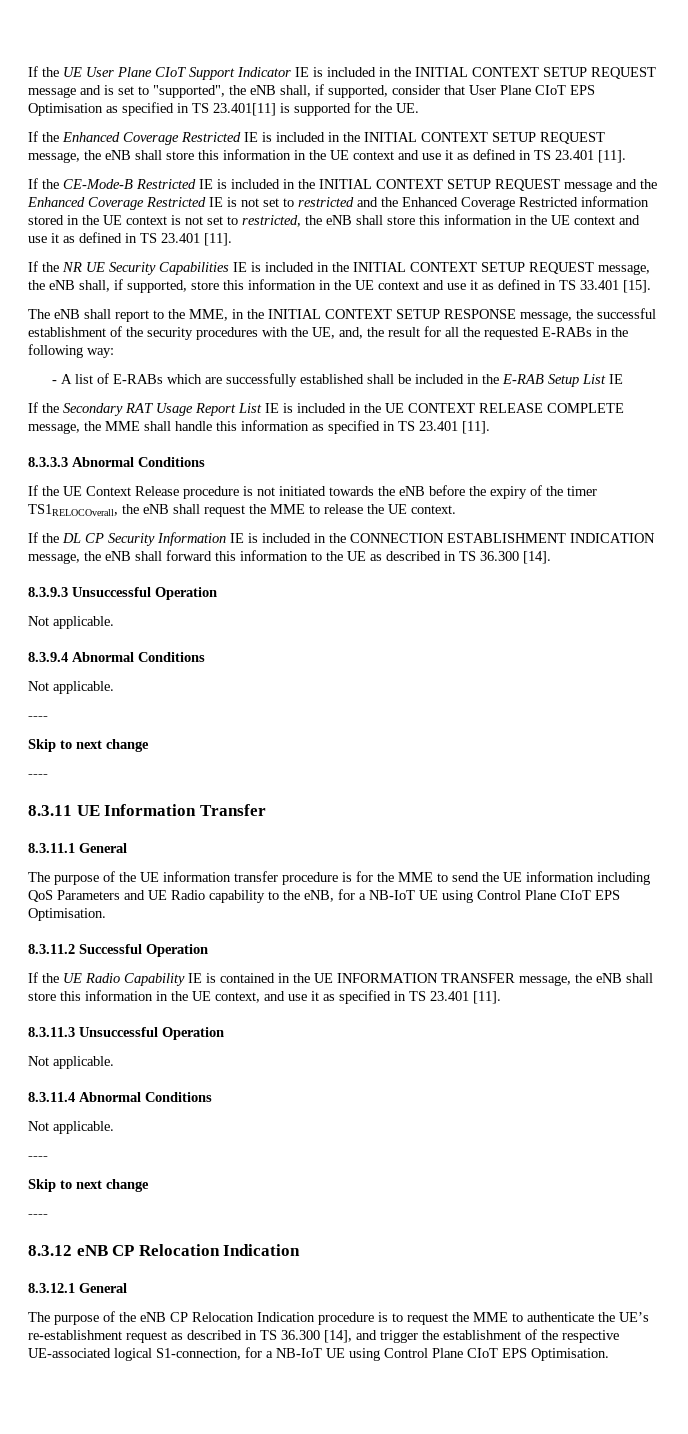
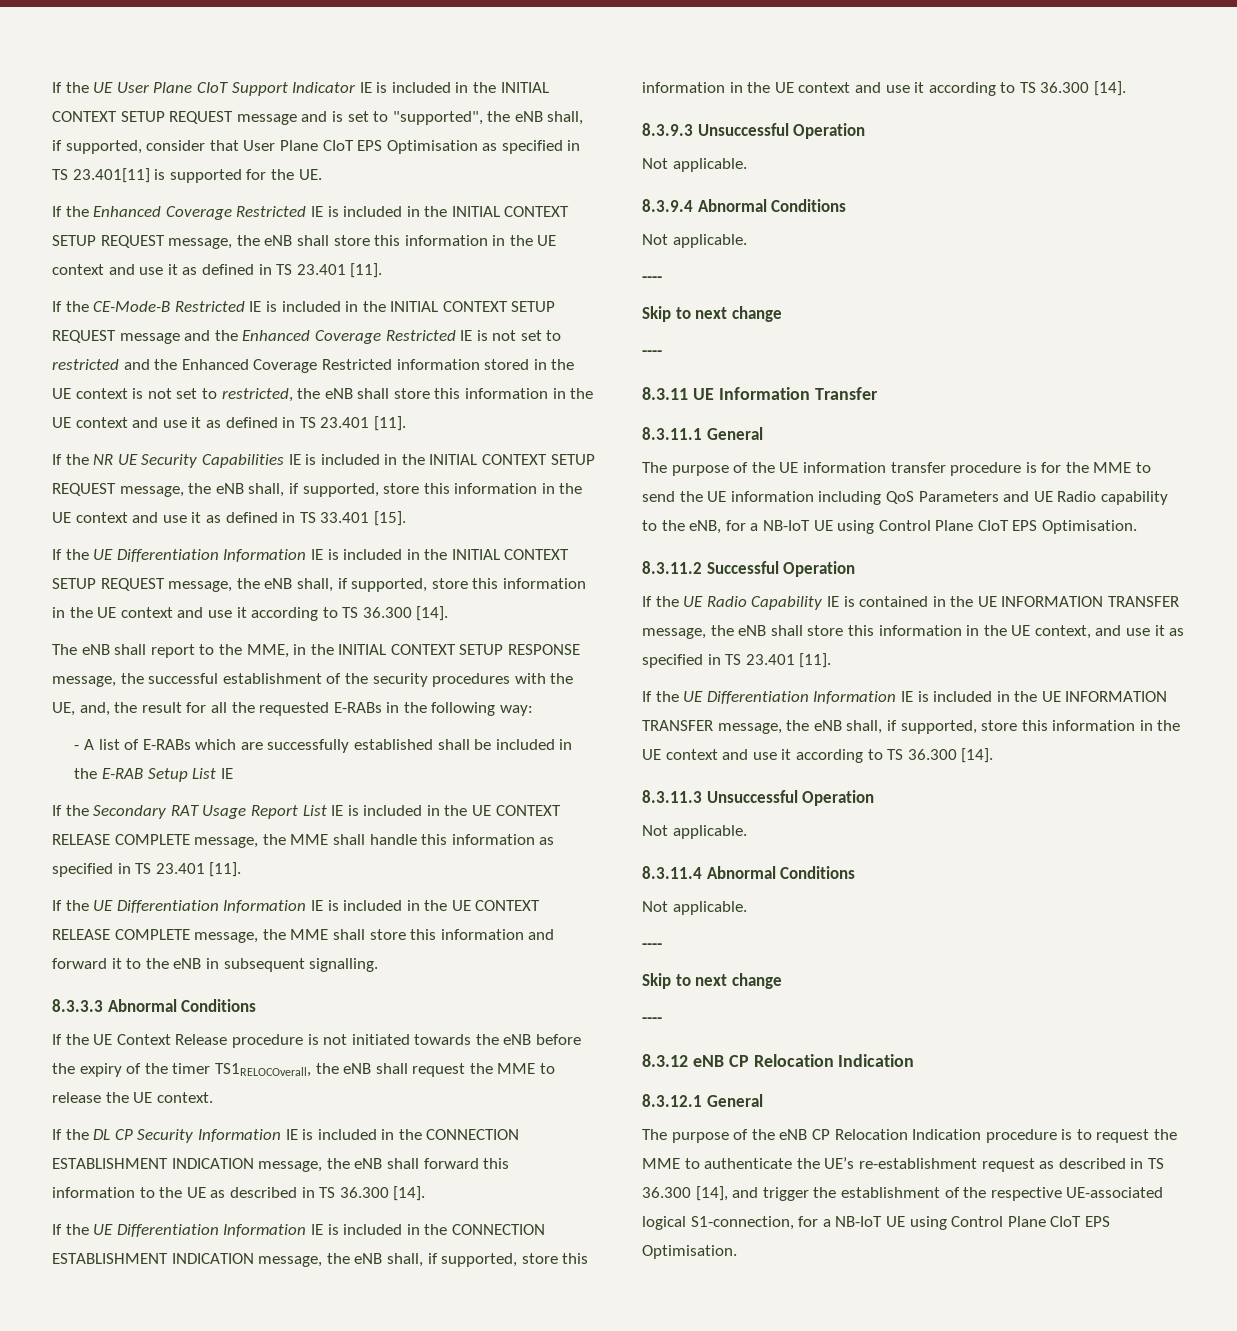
+ If the UE Differentiation Information IE is included in the INITIAL CONTEXT SETUP REQUEST message, the eNB shall, if supported, store this information in the UE context and use it according to TS 36.300 [14].
+ If the UE Differentiation Information IE is included in the UE CONTEXT RELEASE COMPLETE message, the MME shall store this information and forward it to the eNB in subsequent signalling.
+ If the UE Differentiation Information IE is included in the CONNECTION ESTABLISHMENT INDICATION message, the eNB shall, if supported, store this information in the UE context and use it according to TS 36.300 [14].
+ If the UE Differentiation Information IE is included in the UE INFORMATION TRANSFER message, the eNB shall, if supported, store this information in the UE context and use it according to TS 36.300 [14].

